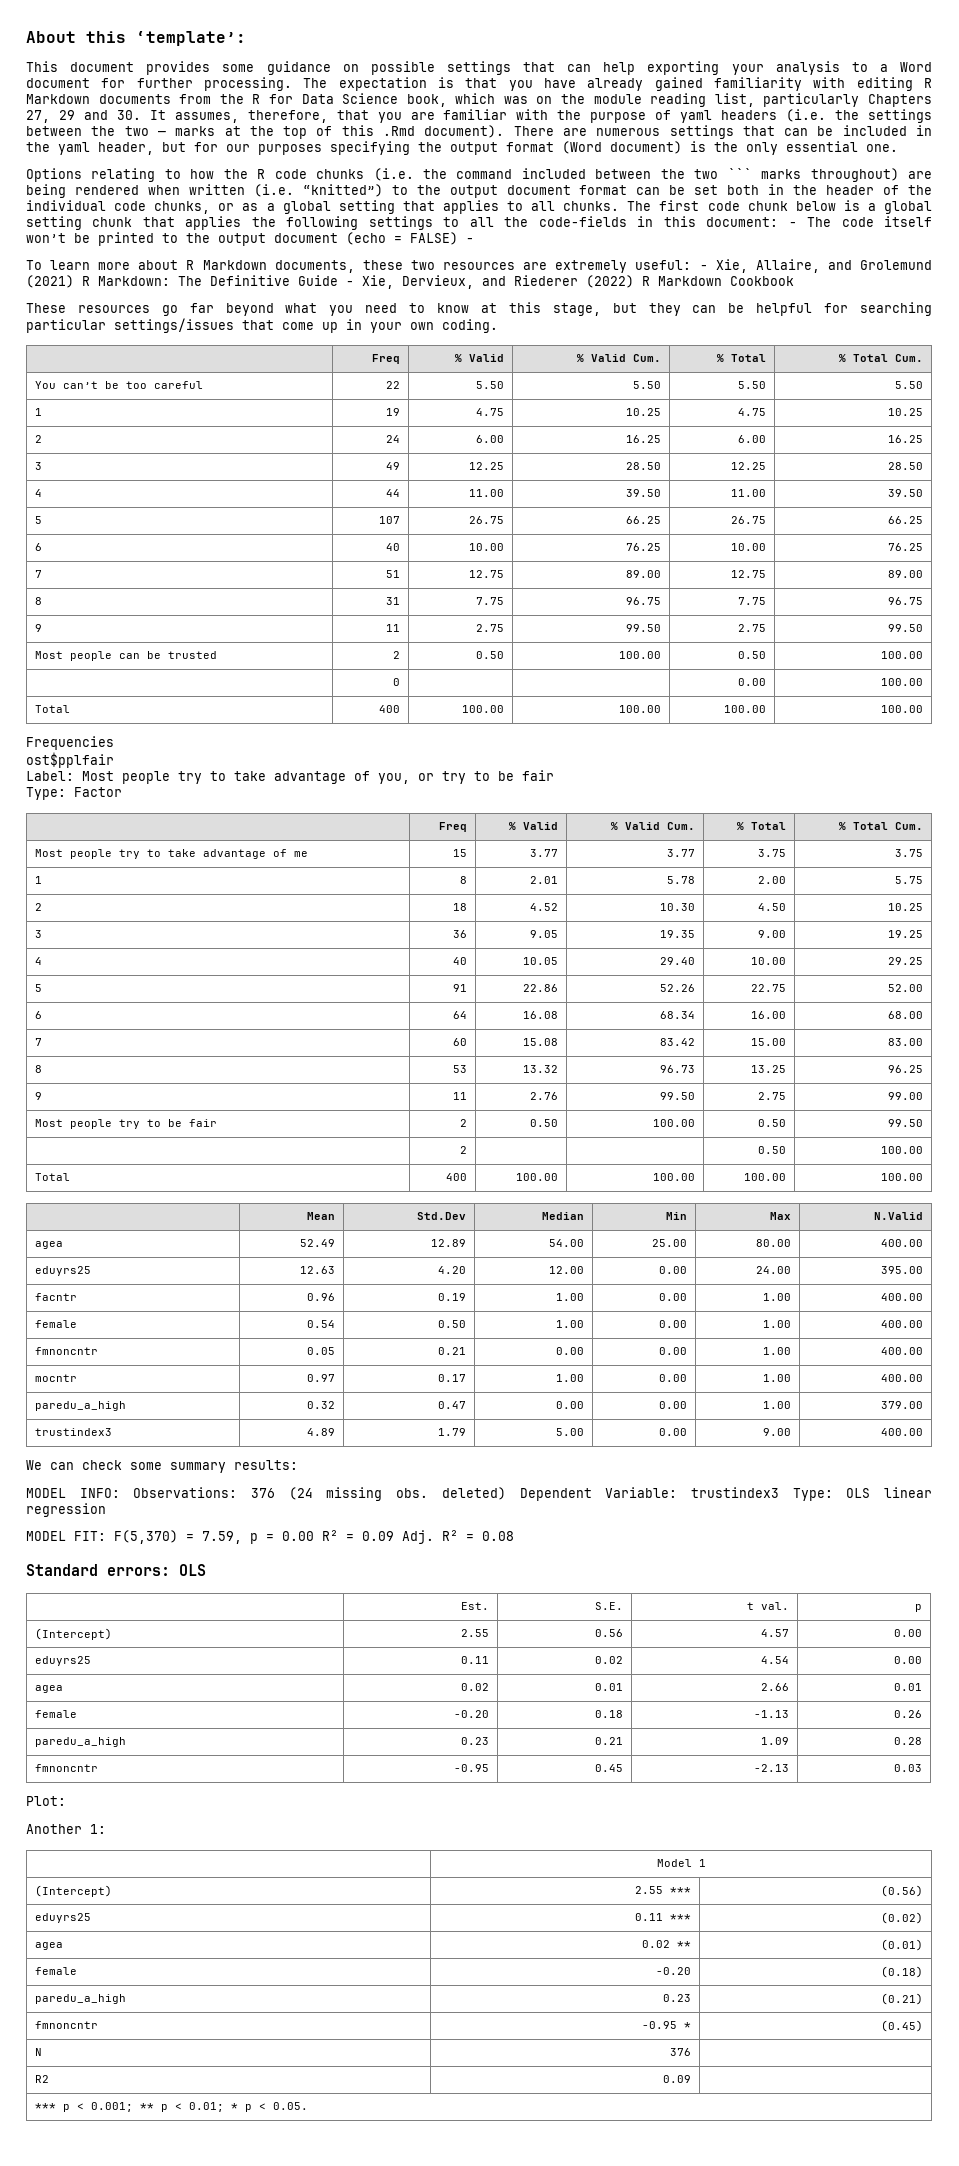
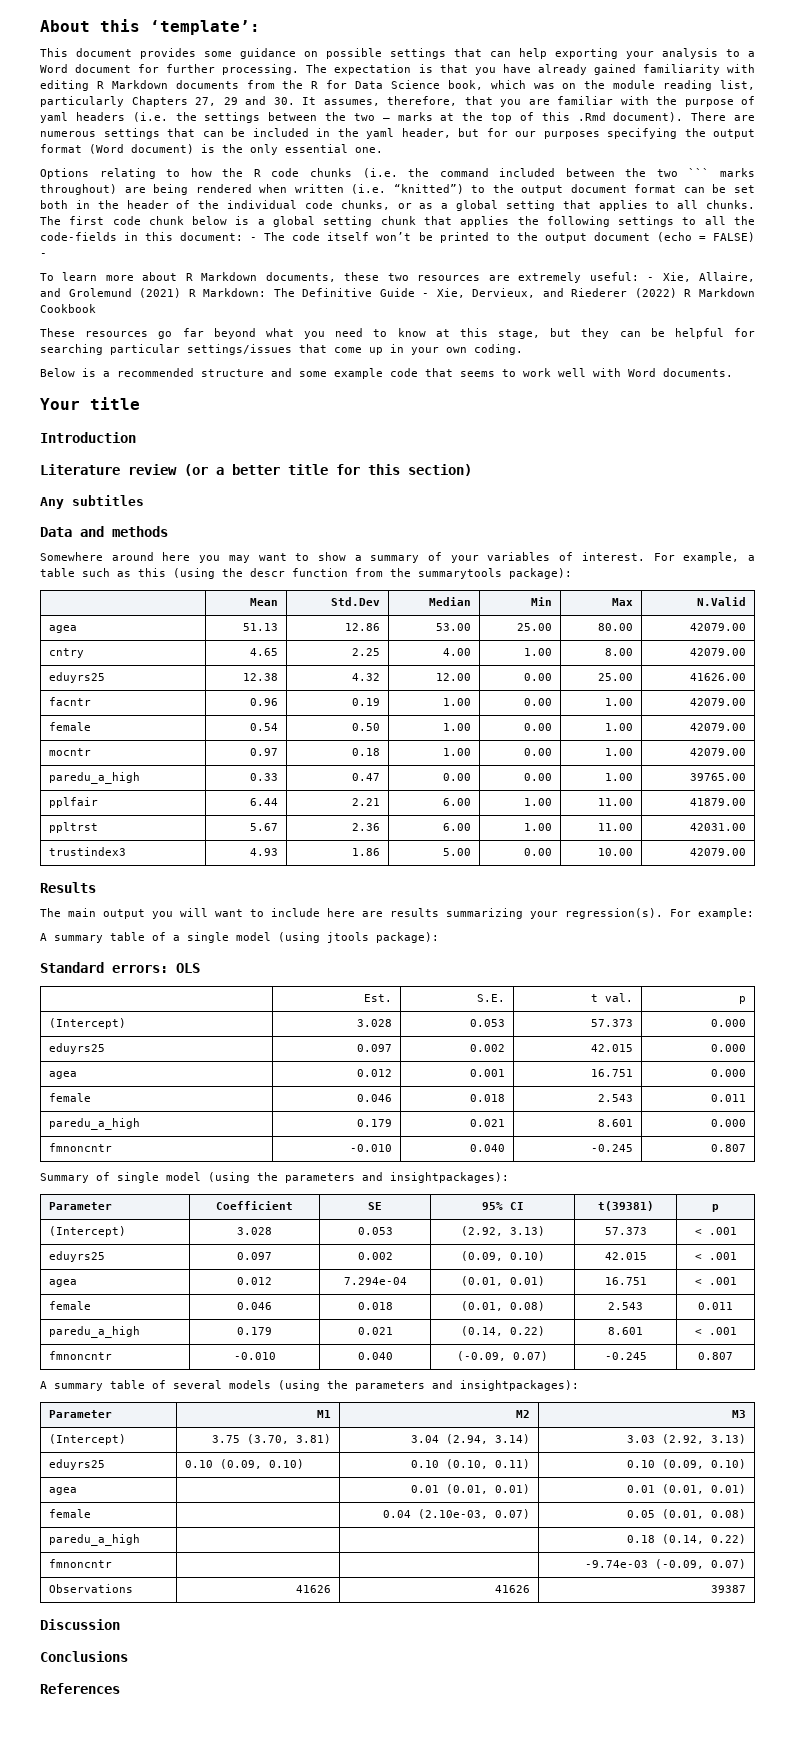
  These resources go far beyond what you need to know at this stage, but they can be helpful for searching particular settings/issues that come up in your own coding.
- | Freq | % Valid | % Valid Cum. | % Total | % Total Cum.
- You can’t be too careful | 22 | 5.50 | 5.50 | 5.50 | 5.50
- 1 | 19 | 4.75 | 10.25 | 4.75 | 10.25
- 2 | 24 | 6.00 | 16.25 | 6.00 | 16.25
- 3 | 49 | 12.25 | 28.50 | 12.25 | 28.50
- 4 | 44 | 11.00 | 39.50 | 11.00 | 39.50
- 5 | 107 | 26.75 | 66.25 | 26.75 | 66.25
- 6 | 40 | 10.00 | 76.25 | 10.00 | 76.25
- 7 | 51 | 12.75 | 89.00 | 12.75 | 89.00
- 8 | 31 | 7.75 | 96.75 | 7.75 | 96.75
- 9 | 11 | 2.75 | 99.50 | 2.75 | 99.50
- Most people can be trusted | 2 | 0.50 | 100.00 | 0.50 | 100.00
- | 0 | | | 0.00 | 100.00
- Total | 400 | 100.00 | 100.00 | 100.00 | 100.00
- Frequencies
- ost$pplfair
- Label: Most people try to take advantage of you, or try to be fair
- Type: Factor
- | Freq | % Valid | % Valid Cum. | % Total | % Total Cum.
- Most people try to take advantage of me | 15 | 3.77 | 3.77 | 3.75 | 3.75
- 1 | 8 | 2.01 | 5.78 | 2.00 | 5.75
- 2 | 18 | 4.52 | 10.30 | 4.50 | 10.25
- 3 | 36 | 9.05 | 19.35 | 9.00 | 19.25
- 4 | 40 | 10.05 | 29.40 | 10.00 | 29.25
- 5 | 91 | 22.86 | 52.26 | 22.75 | 52.00
- 6 | 64 | 16.08 | 68.34 | 16.00 | 68.00
- 7 | 60 | 15.08 | 83.42 | 15.00 | 83.00
- 8 | 53 | 13.32 | 96.73 | 13.25 | 96.25
- 9 | 11 | 2.76 | 99.50 | 2.75 | 99.00
- Most people try to be fair | 2 | 0.50 | 100.00 | 0.50 | 99.50
- | 2 | | | 0.50 | 100.00
- Total | 400 | 100.00 | 100.00 | 100.00 | 100.00
+ Below is a recommended structure and some example code that seems to work well with Word documents.
+ Your title
+ Introduction
+ Literature review (or a better title for this section)
+ Any subtitles
+ Data and methods
+ Somewhere around here you may want to show a summary of your variables of interest. For example, a table such as this (using the descr function from the summarytools package):
- agea | 52.49 | 12.89 | 54.00 | 25.00 | 80.00 | 400.00
- eduyrs25 | 12.63 | 4.20 | 12.00 | 0.00 | 24.00 | 395.00
+ agea | 51.13 | 12.86 | 53.00 | 25.00 | 80.00 | 42079.00
+ cntry | 4.65 | 2.25 | 4.00 | 1.00 | 8.00 | 42079.00
+ eduyrs25 | 12.38 | 4.32 | 12.00 | 0.00 | 25.00 | 41626.00
- facntr | 0.96 | 0.19 | 1.00 | 0.00 | 1.00 | 400.00
+ facntr | 0.96 | 0.19 | 1.00 | 0.00 | 1.00 | 42079.00
- female | 0.54 | 0.50 | 1.00 | 0.00 | 1.00 | 400.00
- fmnoncntr | 0.05 | 0.21 | 0.00 | 0.00 | 1.00 | 400.00
+ female | 0.54 | 0.50 | 1.00 | 0.00 | 1.00 | 42079.00
- mocntr | 0.97 | 0.17 | 1.00 | 0.00 | 1.00 | 400.00
- paredu_a_high | 0.32 | 0.47 | 0.00 | 0.00 | 1.00 | 379.00
+ mocntr | 0.97 | 0.18 | 1.00 | 0.00 | 1.00 | 42079.00
+ paredu_a_high | 0.33 | 0.47 | 0.00 | 0.00 | 1.00 | 39765.00
+ pplfair | 6.44 | 2.21 | 6.00 | 1.00 | 11.00 | 41879.00
+ ppltrst | 5.67 | 2.36 | 6.00 | 1.00 | 11.00 | 42031.00
- trustindex3 | 4.89 | 1.79 | 5.00 | 0.00 | 9.00 | 400.00
- We can check some summary results:
- MODEL INFO: Observations: 376 (24 missing obs. deleted) Dependent Variable: trustindex3 Type: OLS linear regression
- MODEL FIT: F(5,370) = 7.59, p = 0.00 R² = 0.09 Adj. R² = 0.08
+ trustindex3 | 4.93 | 1.86 | 5.00 | 0.00 | 10.00 | 42079.00
+ Results
+ The main output you will want to include here are results summarizing your regression(s). For example:
+ A summary table of a single model (using jtools package):
- (Intercept) | 2.55 | 0.56 | 4.57 | 0.00
- eduyrs25 | 0.11 | 0.02 | 4.54 | 0.00
- agea | 0.02 | 0.01 | 2.66 | 0.01
- female | -0.20 | 0.18 | -1.13 | 0.26
- paredu_a_high | 0.23 | 0.21 | 1.09 | 0.28
- fmnoncntr | -0.95 | 0.45 | -2.13 | 0.03
- Plot:
- Another 1:
- | Model 1
- (Intercept) | 2.55 *** | (0.56)
- eduyrs25 | 0.11 *** | (0.02)
- agea | 0.02 ** | (0.01)
- female | -0.20 | (0.18)
- paredu_a_high | 0.23 | (0.21)
- fmnoncntr | -0.95 * | (0.45)
- N | 376 |
- R2 | 0.09 |
- *** p < 0.001; ** p < 0.01; * p < 0.05.
+ (Intercept) | 3.028 | 0.053 | 57.373 | 0.000
+ eduyrs25 | 0.097 | 0.002 | 42.015 | 0.000
+ agea | 0.012 | 0.001 | 16.751 | 0.000
+ female | 0.046 | 0.018 | 2.543 | 0.011
+ paredu_a_high | 0.179 | 0.021 | 8.601 | 0.000
+ fmnoncntr | -0.010 | 0.040 | -0.245 | 0.807
+ Summary of single model (using the parameters and insightpackages):
+ Parameter | Coefficient | SE | 95% CI | t(39381) | p
+ (Intercept) | 3.028 | 0.053 | (2.92, 3.13) | 57.373 | < .001
+ eduyrs25 | 0.097 | 0.002 | (0.09, 0.10) | 42.015 | < .001
+ agea | 0.012 | 7.294e-04 | (0.01, 0.01) | 16.751 | < .001
+ female | 0.046 | 0.018 | (0.01, 0.08) | 2.543 | 0.011
+ paredu_a_high | 0.179 | 0.021 | (0.14, 0.22) | 8.601 | < .001
+ fmnoncntr | -0.010 | 0.040 | (-0.09, 0.07) | -0.245 | 0.807
+ A summary table of several models (using the parameters and insightpackages):
+ Parameter | M1 | M2 | M3
+ (Intercept) | 3.75 (3.70, 3.81) | 3.04 (2.94, 3.14) | 3.03 (2.92, 3.13)
+ eduyrs25 | 0.10 (0.09, 0.10) | 0.10 (0.10, 0.11) | 0.10 (0.09, 0.10)
+ agea | | 0.01 (0.01, 0.01) | 0.01 (0.01, 0.01)
+ female | | 0.04 (2.10e-03, 0.07) | 0.05 (0.01, 0.08)
+ paredu_a_high | | | 0.18 (0.14, 0.22)
+ fmnoncntr | | | -9.74e-03 (-0.09, 0.07)
+ Observations | 41626 | 41626 | 39387
+ Discussion
+ Conclusions
+ References

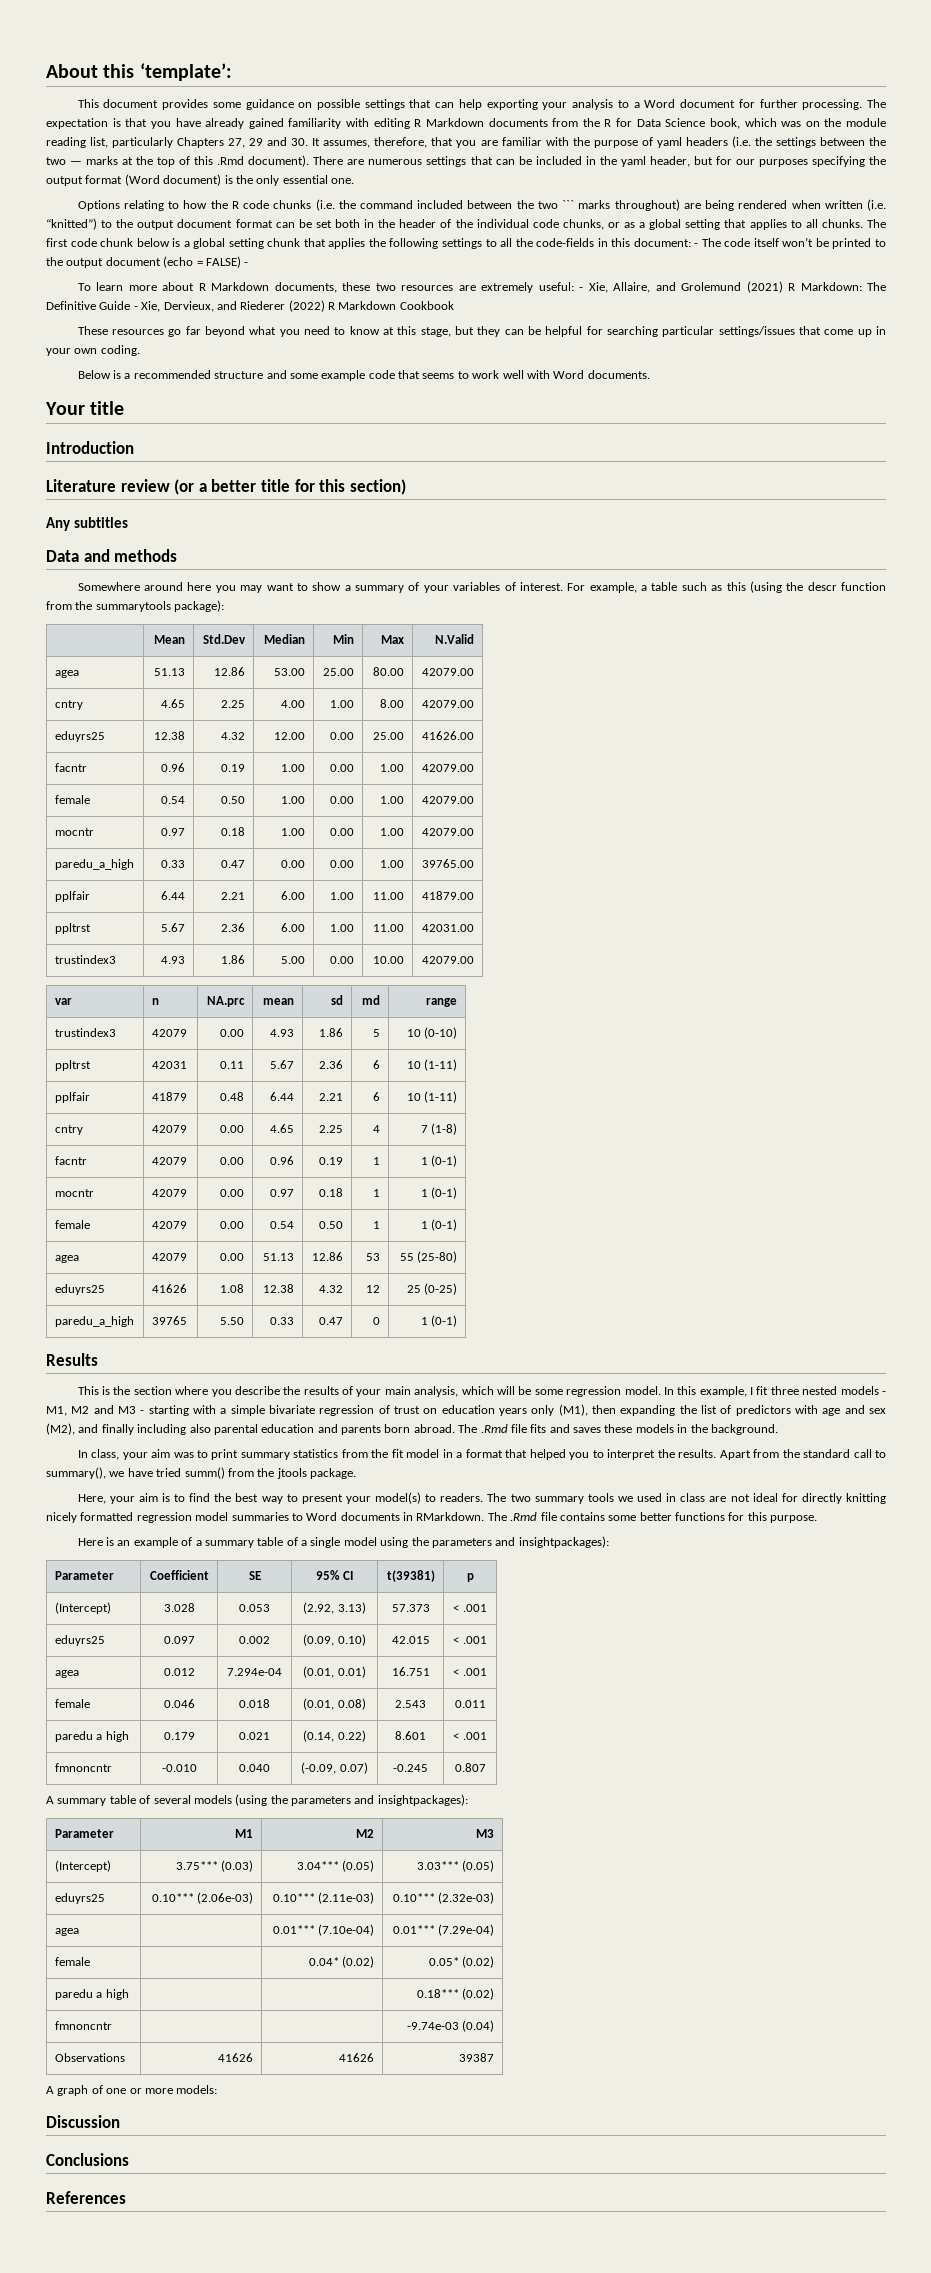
+ var | n | NA.prc | mean | sd | md | range
+ trustindex3 | 42079 | 0.00 | 4.93 | 1.86 | 5 | 10 (0-10)
+ ppltrst | 42031 | 0.11 | 5.67 | 2.36 | 6 | 10 (1-11)
+ pplfair | 41879 | 0.48 | 6.44 | 2.21 | 6 | 10 (1-11)
+ cntry | 42079 | 0.00 | 4.65 | 2.25 | 4 | 7 (1-8)
+ facntr | 42079 | 0.00 | 0.96 | 0.19 | 1 | 1 (0-1)
+ mocntr | 42079 | 0.00 | 0.97 | 0.18 | 1 | 1 (0-1)
+ female | 42079 | 0.00 | 0.54 | 0.50 | 1 | 1 (0-1)
+ agea | 42079 | 0.00 | 51.13 | 12.86 | 53 | 55 (25-80)
+ eduyrs25 | 41626 | 1.08 | 12.38 | 4.32 | 12 | 25 (0-25)
+ paredu_a_high | 39765 | 5.50 | 0.33 | 0.47 | 0 | 1 (0-1)
  Results
- The main output you will want to include here are results summarizing your regression(s). For example:
- A summary table of a single model (using jtools package):
- Standard errors: OLS
- | Est. | S.E. | t val. | p
- (Intercept) | 3.028 | 0.053 | 57.373 | 0.000
- eduyrs25 | 0.097 | 0.002 | 42.015 | 0.000
- agea | 0.012 | 0.001 | 16.751 | 0.000
- female | 0.046 | 0.018 | 2.543 | 0.011
- paredu_a_high | 0.179 | 0.021 | 8.601 | 0.000
- fmnoncntr | -0.010 | 0.040 | -0.245 | 0.807
- Summary of single model (using the parameters and insightpackages):
+ This is the section where you describe the results of your main analysis, which will be some regression model. In this example, I fit three nested models - M1, M2 and M3 - starting with a simple bivariate regression of trust on education years only (M1), then expanding the list of predictors with age and sex (M2), and finally including also parental education and parents born abroad. The .Rmd file fits and saves these models in the background.
+ In class, your aim was to print summary statistics from the fit model in a format that helped you to interpret the results. Apart from the standard call to summary(), we have tried summ() from the jtools package.
+ Here, your aim is to find the best way to present your model(s) to readers. The two summary tools we used in class are not ideal for directly knitting nicely formatted regression model summaries to Word documents in RMarkdown. The .Rmd file contains some better functions for this purpose.
+ Here is an example of a summary table of a single model using the parameters and insightpackages):
- paredu_a_high | 0.179 | 0.021 | (0.14, 0.22) | 8.601 | < .001
+ paredu a high | 0.179 | 0.021 | (0.14, 0.22) | 8.601 | < .001
- (Intercept) | 3.75 (3.70, 3.81) | 3.04 (2.94, 3.14) | 3.03 (2.92, 3.13)
- eduyrs25 | 0.10 (0.09, 0.10) | 0.10 (0.10, 0.11) | 0.10 (0.09, 0.10)
- agea | | 0.01 (0.01, 0.01) | 0.01 (0.01, 0.01)
- female | | 0.04 (2.10e-03, 0.07) | 0.05 (0.01, 0.08)
- paredu_a_high | | | 0.18 (0.14, 0.22)
+ (Intercept) | 3.75*** (0.03) | 3.04*** (0.05) | 3.03*** (0.05)
+ eduyrs25 | 0.10*** (2.06e-03) | 0.10*** (2.11e-03) | 0.10*** (2.32e-03)
+ agea | | 0.01*** (7.10e-04) | 0.01*** (7.29e-04)
+ female | | 0.04* (0.02) | 0.05* (0.02)
+ paredu a high | | | 0.18*** (0.02)
- fmnoncntr | | | -9.74e-03 (-0.09, 0.07)
+ fmnoncntr | | | -9.74e-03 (0.04)
+ A graph of one or more models:

